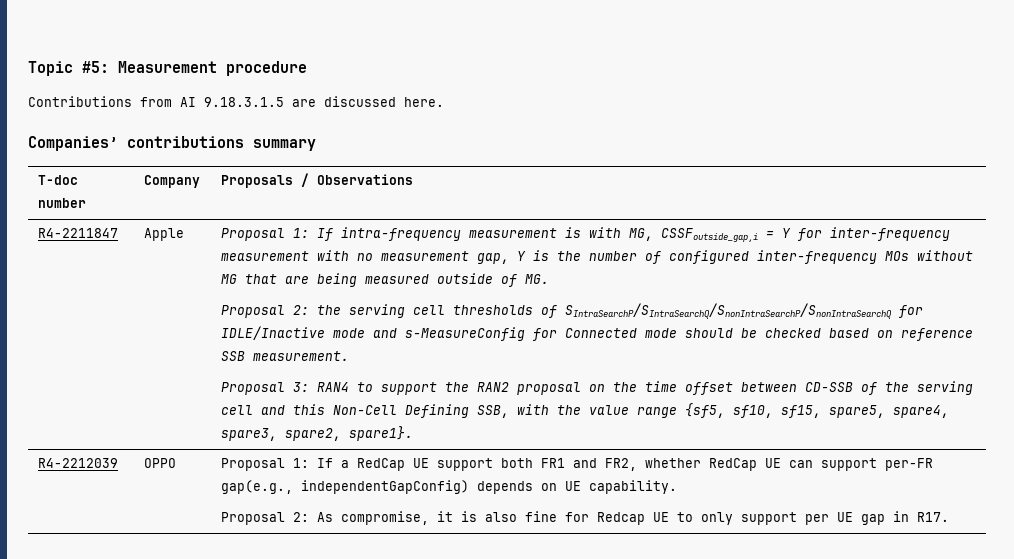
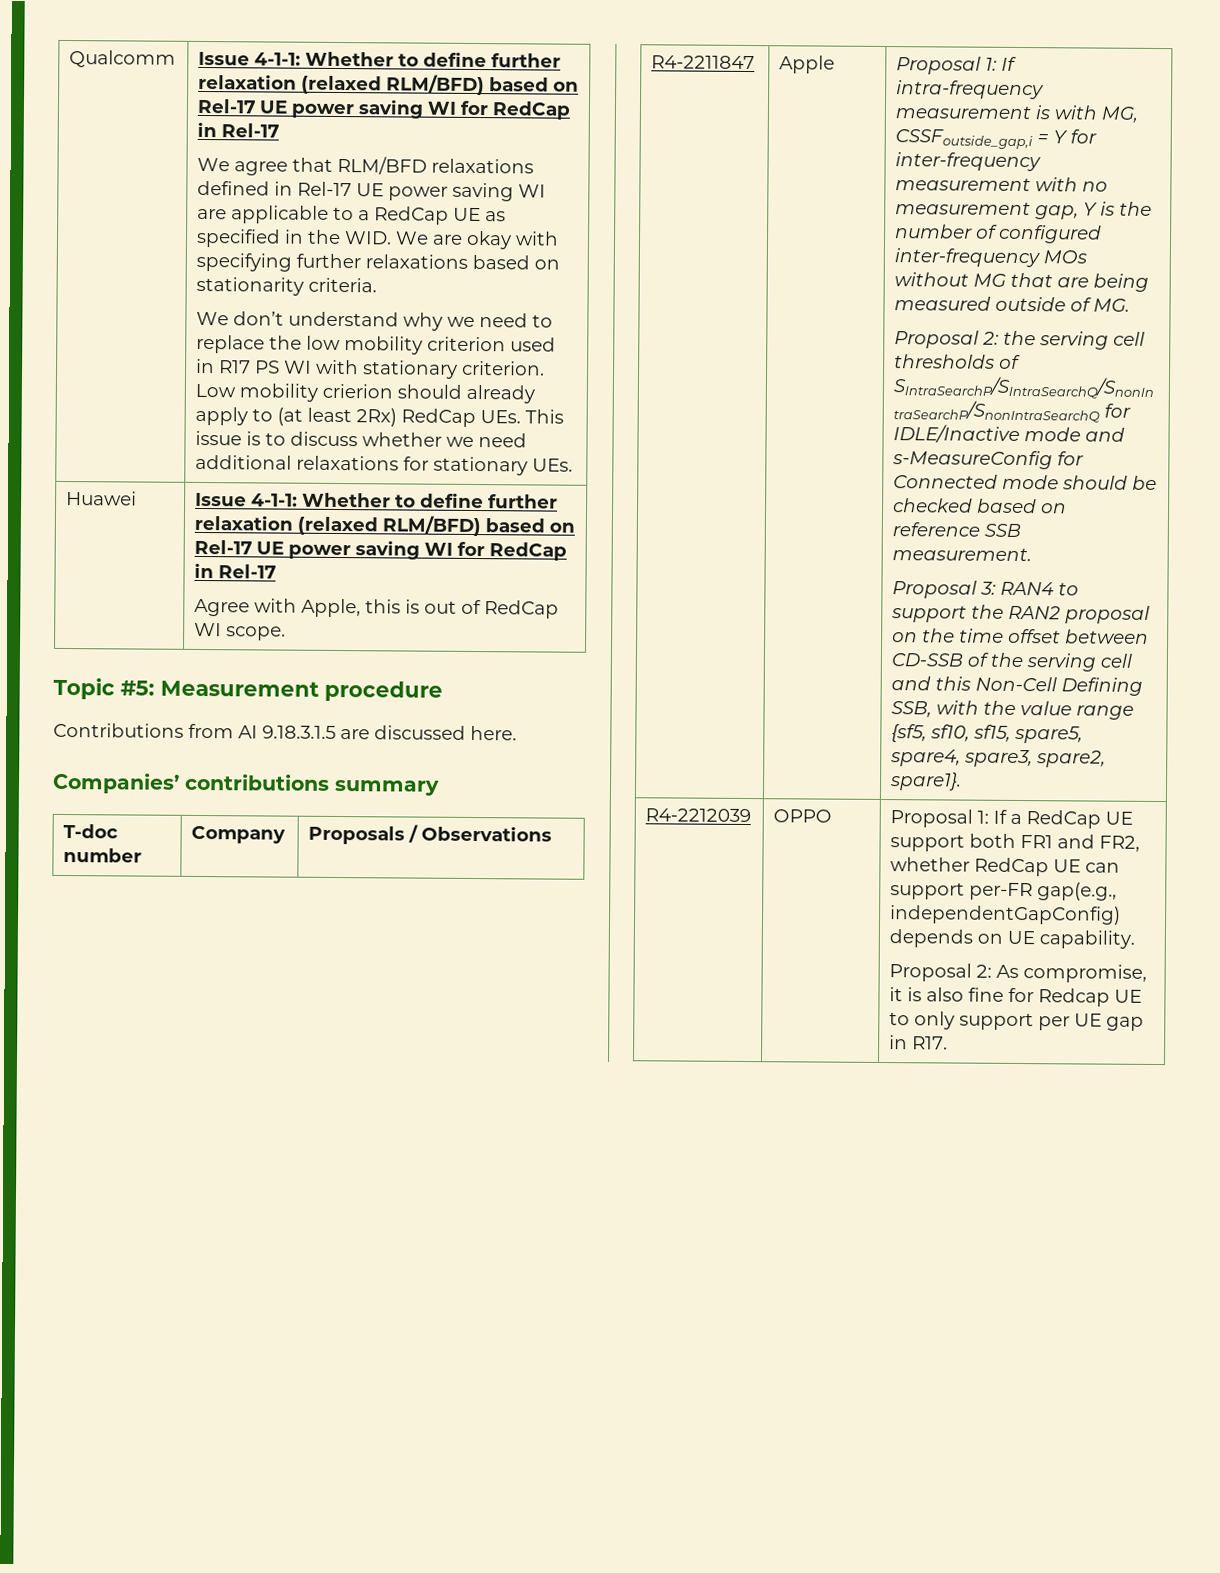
+ Qualcomm | Issue 4-1-1: Whether to define further relaxation (relaxed RLM/BFD) based on Rel-17 UE power saving WI for RedCap in Rel-17
+ We agree that RLM/BFD relaxations defined in Rel-17 UE power saving WI are applicable to a RedCap UE as specified in the WID. We are okay with specifying further relaxations based on stationarity criteria.
+ We don’t understand why we need to replace the low mobility criterion used in R17 PS WI with stationary criterion. Low mobility crierion should already apply to (at least 2Rx) RedCap UEs. This issue is to discuss whether we need additional relaxations for stationary UEs.
+ Huawei | Issue 4-1-1: Whether to define further relaxation (relaxed RLM/BFD) based on Rel-17 UE power saving WI for RedCap in Rel-17
+ Agree with Apple, this is out of RedCap WI scope.

